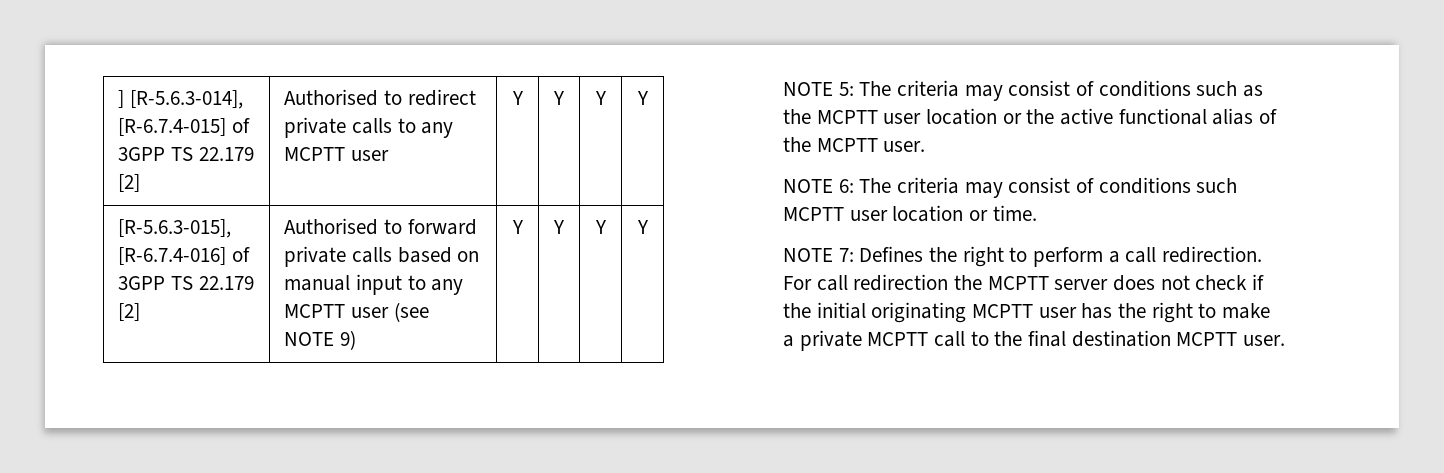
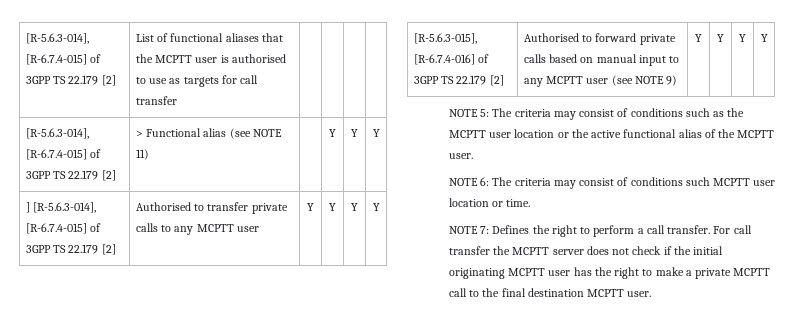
+ [R-5.6.3-014], [R-6.7.4-015] of 3GPP TS 22.179 [2] | List of functional aliases that the MCPTT user is authorised to use as targets for call transfer | | | |
+ [R-5.6.3-014], [R-6.7.4-015] of 3GPP TS 22.179 [2] | > Functional alias (see NOTE 11) | | Y | Y | Y
- ] [R-5.6.3-014], [R-6.7.4-015] of 3GPP TS 22.179 [2] | Authorised to redirect private calls to any MCPTT user | Y | Y | Y | Y
+ ] [R-5.6.3-014], [R-6.7.4-015] of 3GPP TS 22.179 [2] | Authorised to transfer private calls to any MCPTT user | Y | Y | Y | Y
- NOTE 7: Defines the right to perform a call redirection.
+ NOTE 7: Defines the right to perform a call transfer.
- For call redirection the MCPTT server does not check if the initial originating MCPTT user has the right to make a private MCPTT call to the final destination MCPTT user.
+ For call transfer the MCPTT server does not check if the initial originating MCPTT user has the right to make a private MCPTT call to the final destination MCPTT user.

